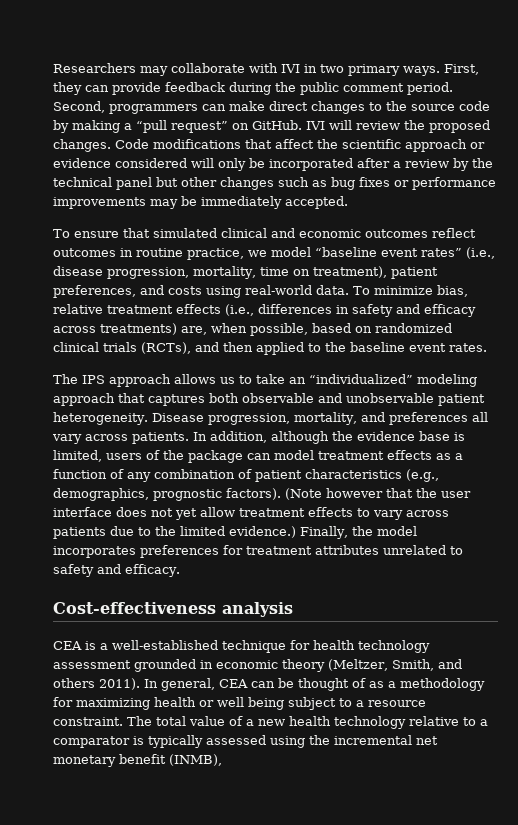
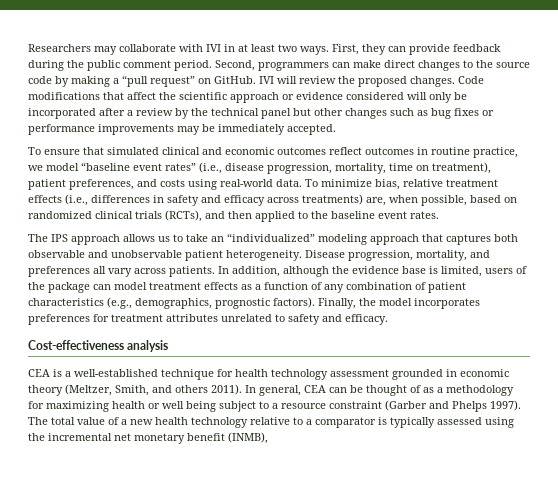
- Researchers may collaborate with IVI in two primary ways.
+ Researchers may collaborate with IVI in at least two ways.
- (Note however that the user interface does not yet allow treatment effects to vary across patients due to the limited evidence.)
- In general, CEA can be thought of as a methodology for maximizing health or well being subject to a resource constraint.
+ In general, CEA can be thought of as a methodology for maximizing health or well being subject to a resource constraint (Garber and Phelps 1997).

